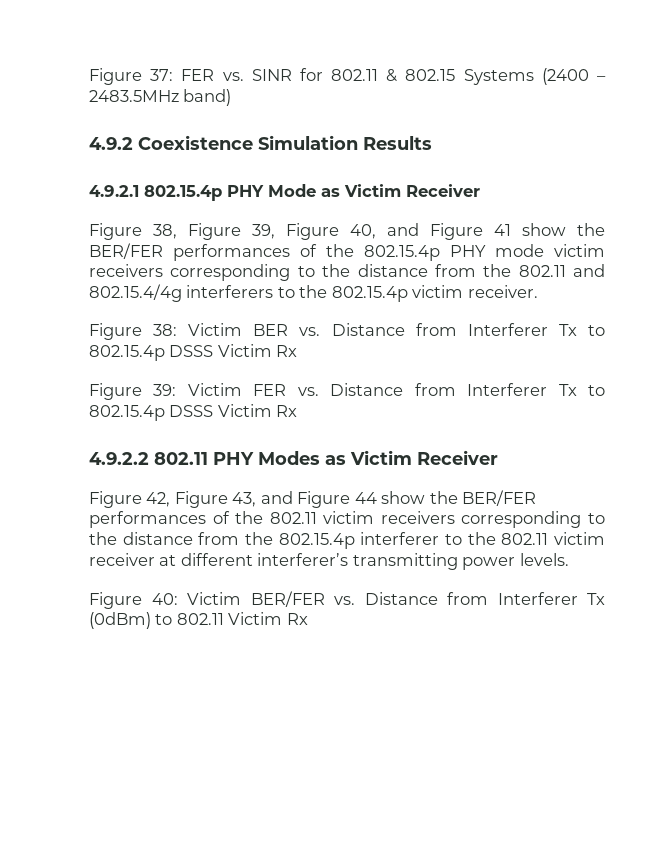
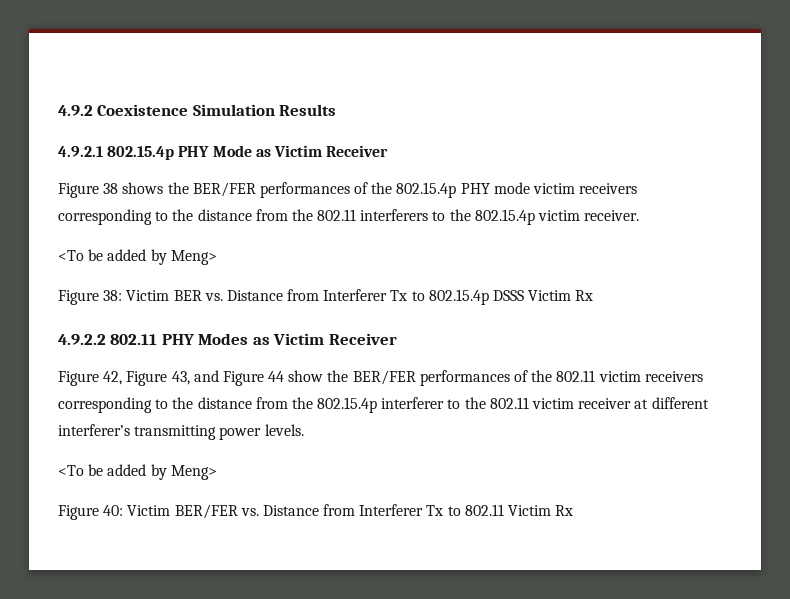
- Figure 37: FER vs. SINR for 802.11 & 802.15 Systems (2400 – 2483.5MHz band)
- Figure 38, Figure 39, Figure 40, and Figure 41 show the BER/FER performances of the 802.15.4p PHY mode victim receivers corresponding to the distance from the 802.11 and 802.15.4/4g interferers to the 802.15.4p victim receiver.
+ Figure 38 shows the BER/FER performances of the 802.15.4p PHY mode victim receivers corresponding to the distance from the 802.11 interferers to the 802.15.4p victim receiver.
+ <To be added by Meng>
- Figure 39: Victim FER vs. Distance from Interferer Tx to 802.15.4p DSSS Victim Rx
  Figure 42, Figure 43, and Figure 44 show the BER/FER performances of the 802.11 victim receivers corresponding to the distance from the 802.15.4p interferer to the 802.11 victim receiver at different interferer’s transmitting power levels.
+ <To be added by Meng>
- Figure 40: Victim BER/FER vs. Distance from Interferer Tx (0dBm) to 802.11 Victim Rx
+ Figure 40: Victim BER/FER vs. Distance from Interferer Tx to 802.11 Victim Rx

